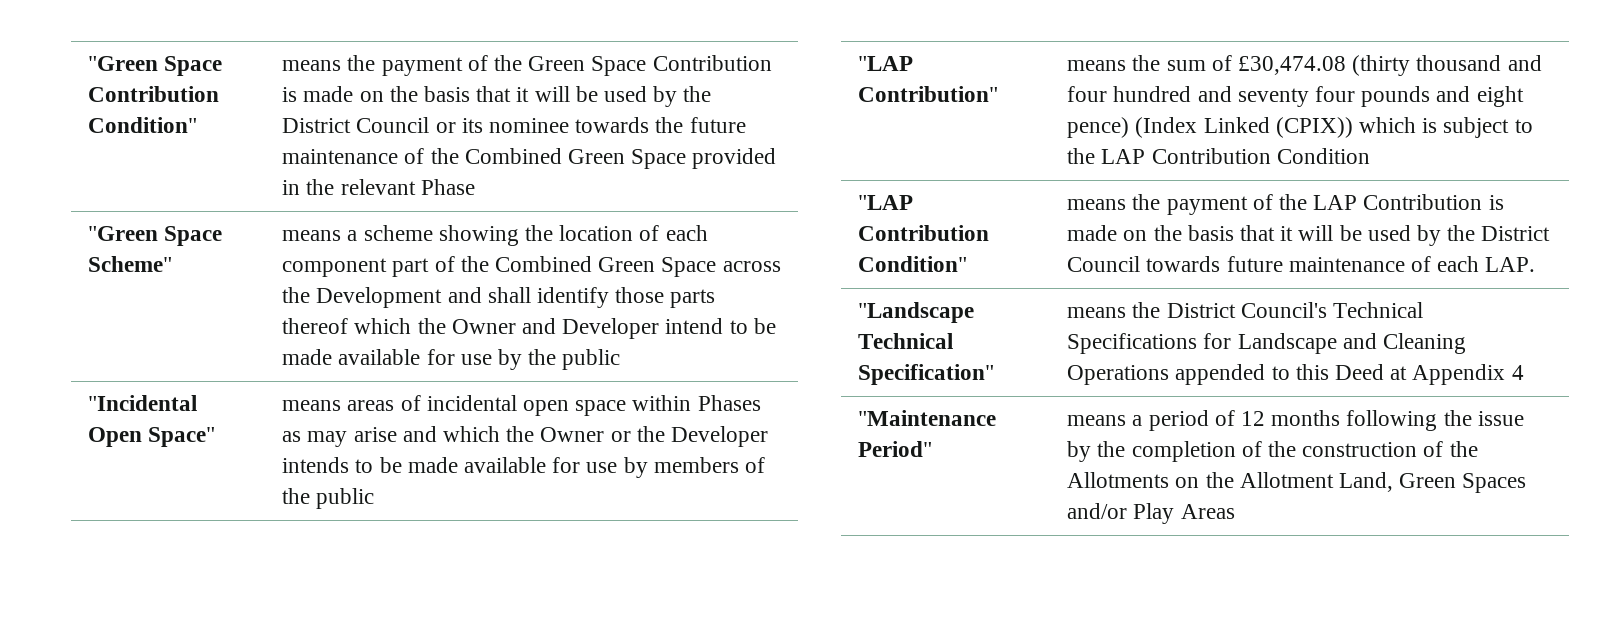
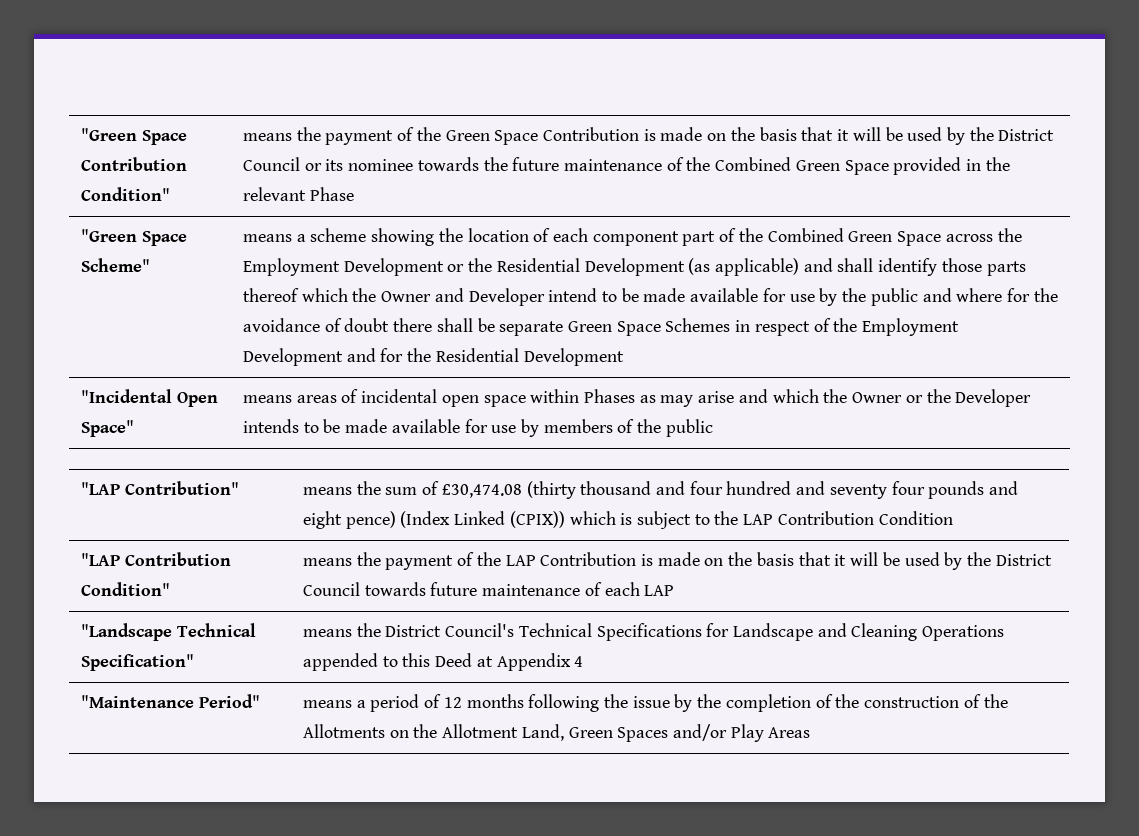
- means a scheme showing the location of each component part of the Combined Green Space across the Development and shall identify those parts thereof which the Owner and Developer intend to be made available for use by the public
+ means a scheme showing the location of each component part of the Combined Green Space across the Employment Development or the Residential Development (as applicable) and shall identify those parts thereof which the Owner and Developer intend to be made available for use by the public and where for the avoidance of doubt there shall be separate Green Space Schemes in respect of the Employment Development and for the Residential Development
- "LAP Contribution Condition" | means the payment of the LAP Contribution is made on the basis that it will be used by the District Council towards future maintenance of each LAP.
+ "LAP Contribution Condition" | means the payment of the LAP Contribution is made on the basis that it will be used by the District Council towards future maintenance of each LAP

